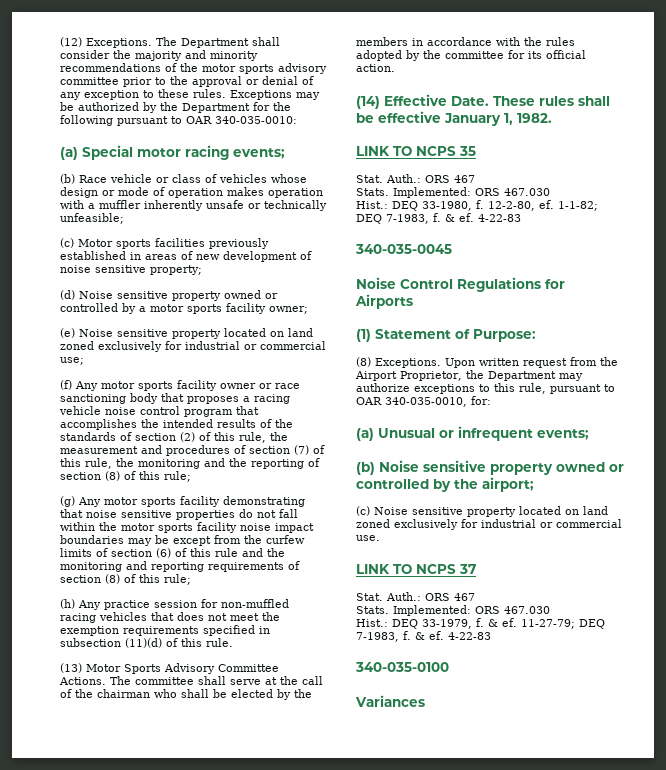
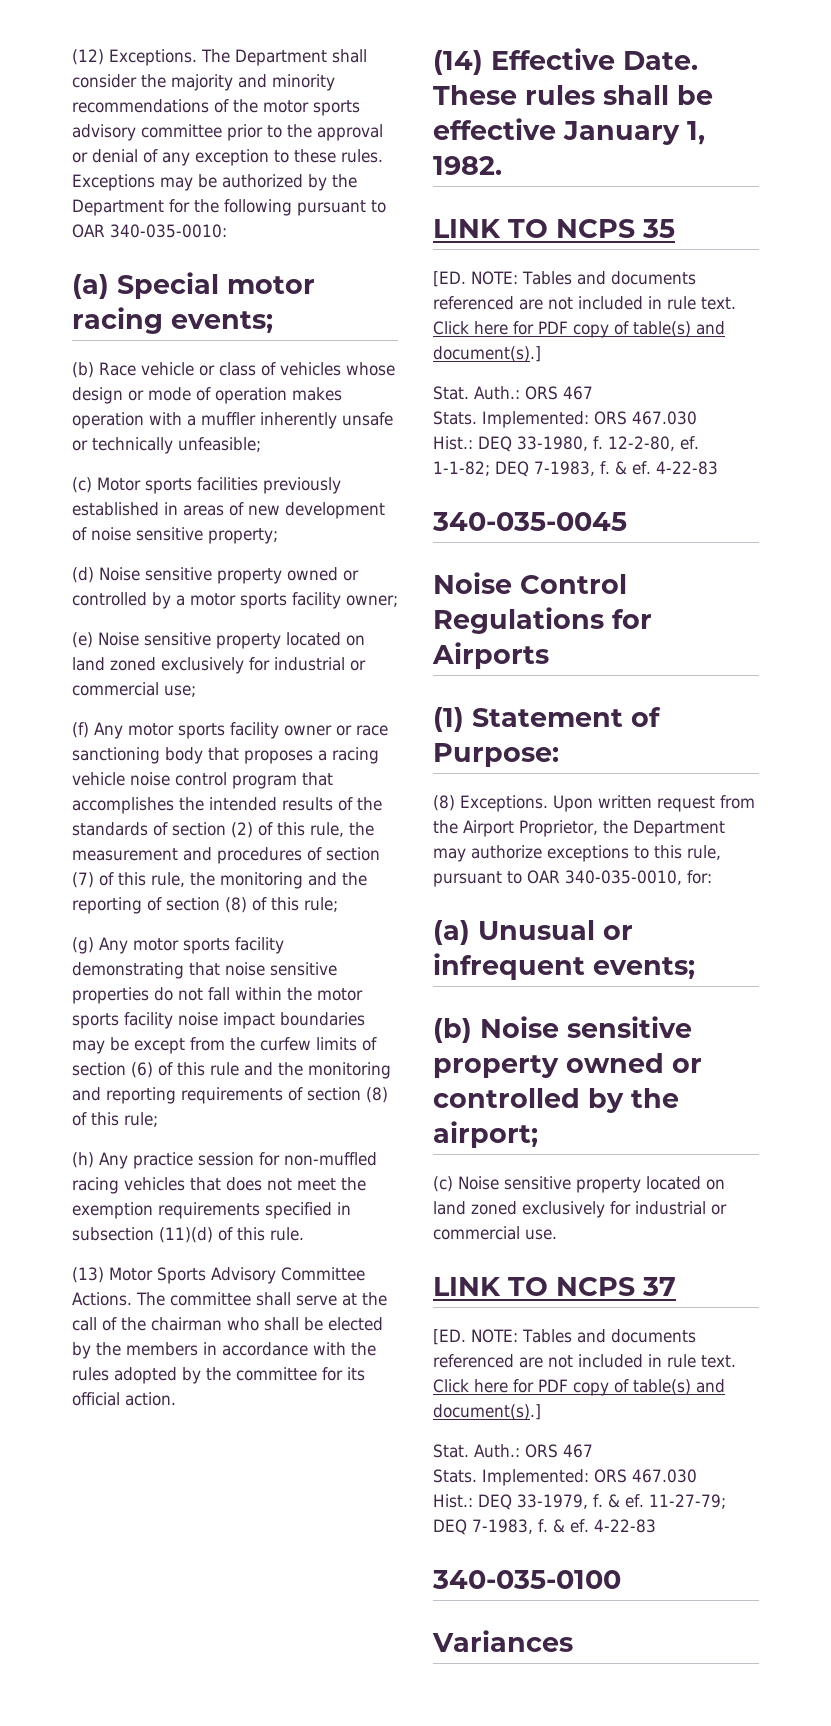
  LINK TO NCPS 35
+ [ED. NOTE: Tables and documents referenced are not included in rule text. Click here for PDF copy of table(s) and document(s).]
  LINK TO NCPS 37
+ [ED. NOTE: Tables and documents referenced are not included in rule text. Click here for PDF copy of table(s) and document(s).]

